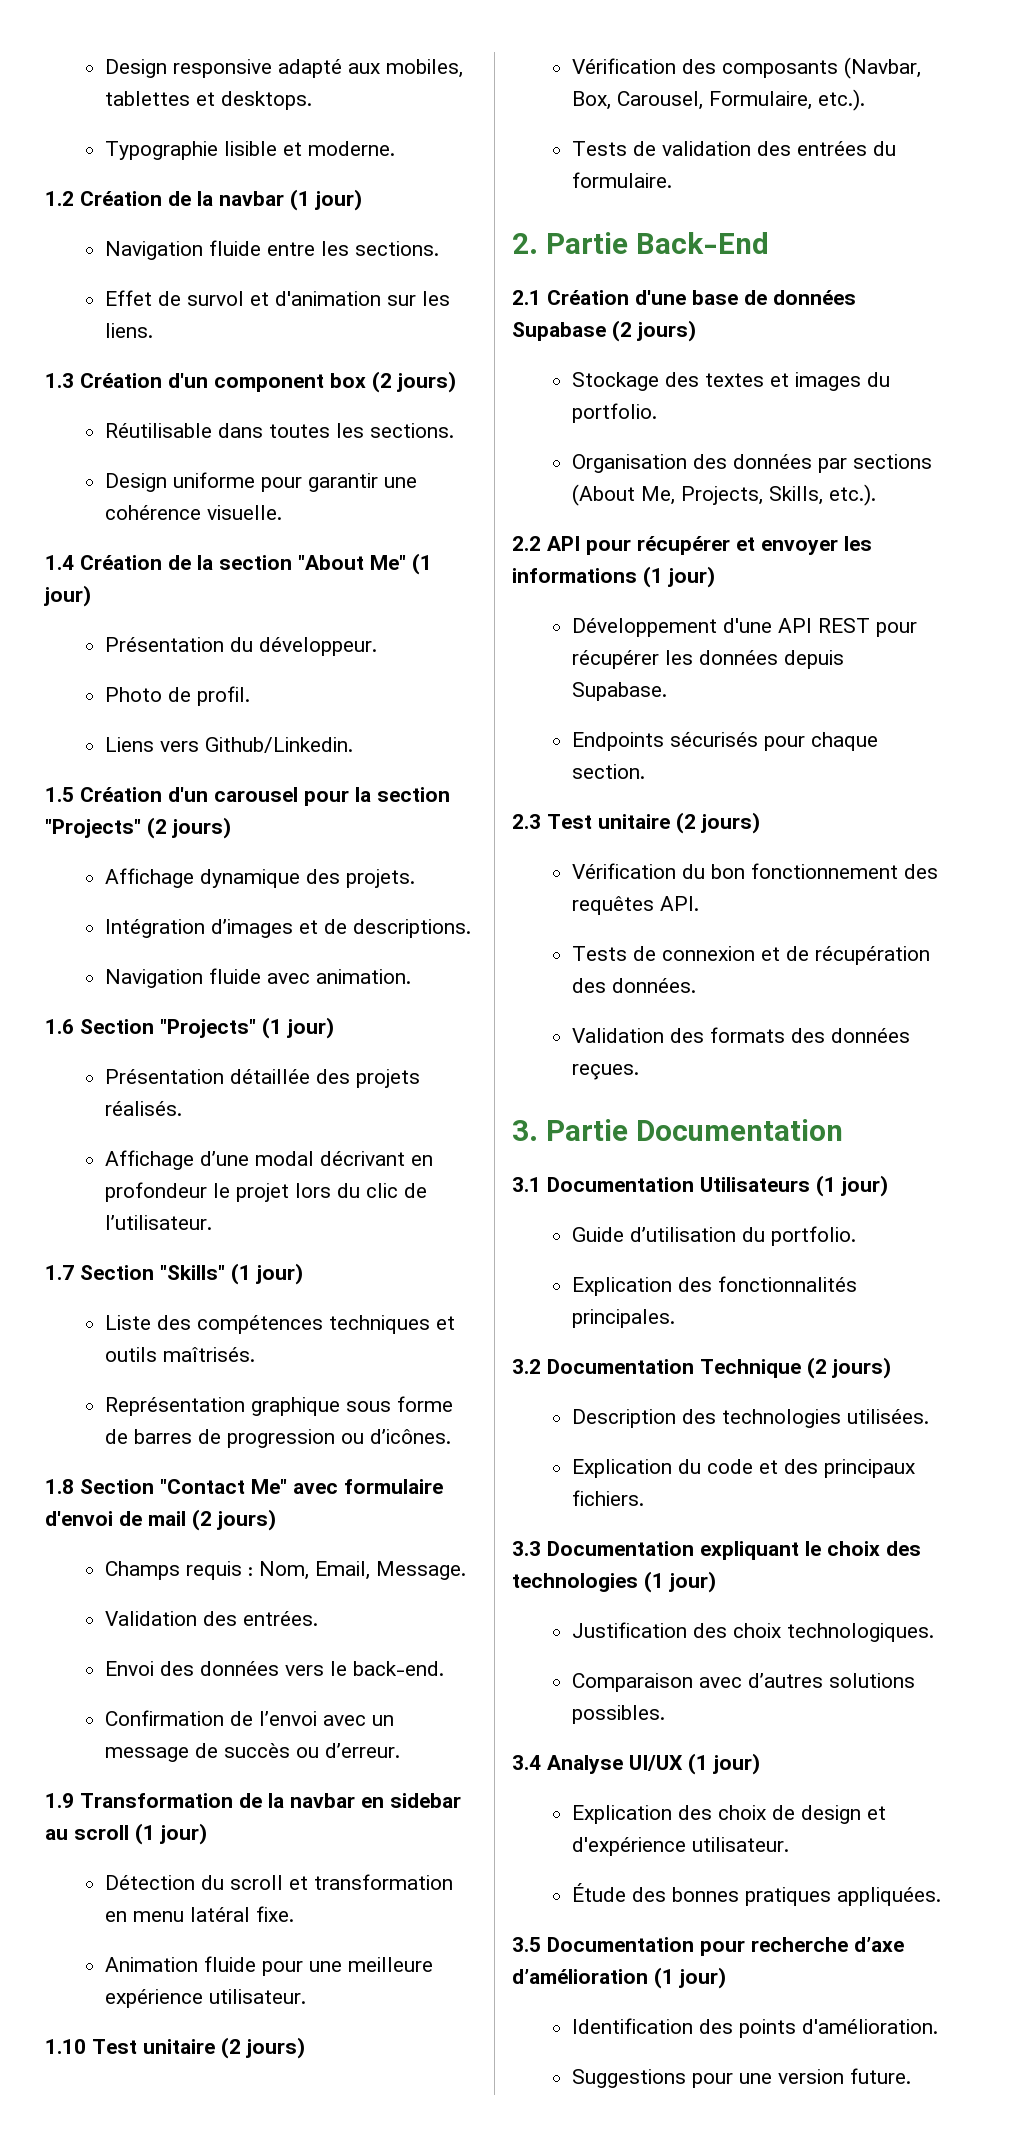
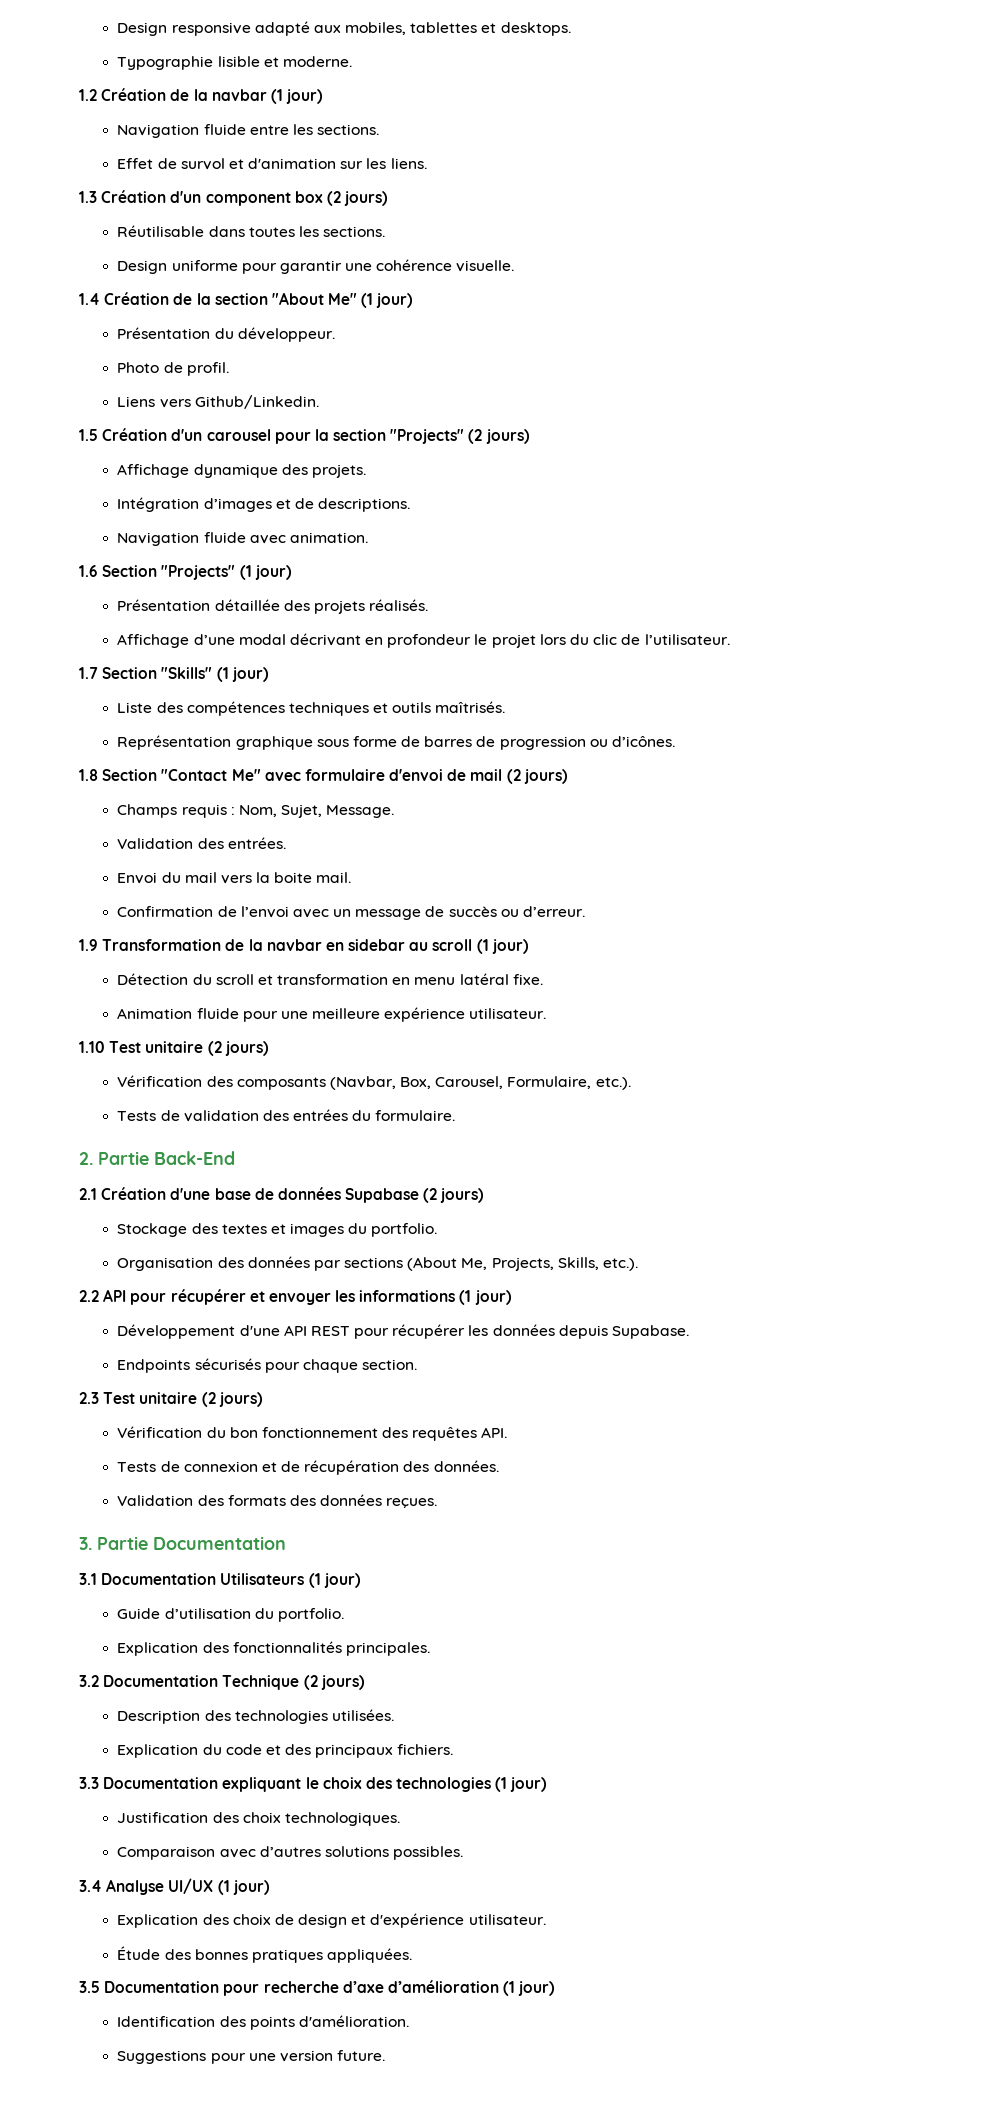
- Champs requis : Nom, Email, Message.
+ Champs requis : Nom, Sujet, Message.
- Envoi des données vers le back-end.
+ Envoi du mail vers la boite mail.

